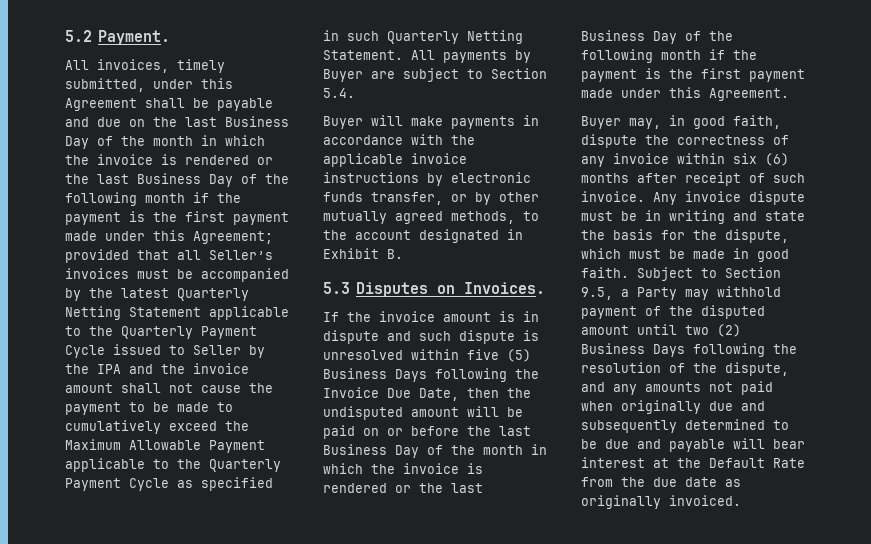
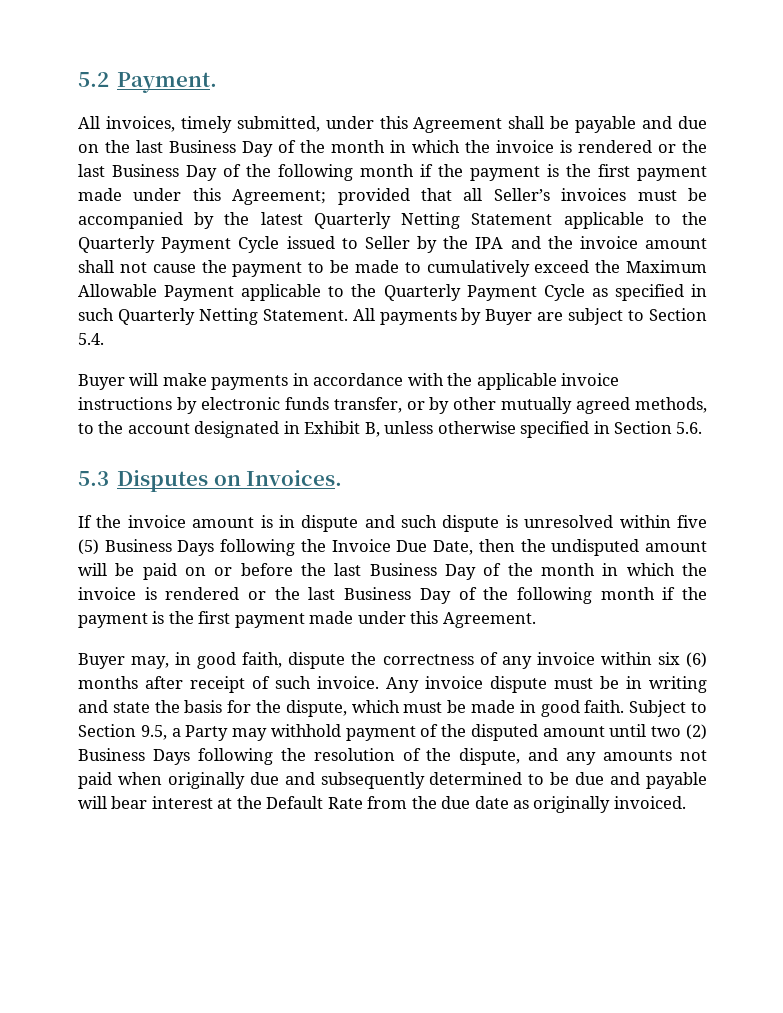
- Buyer will make payments in accordance with the applicable invoice instructions by electronic funds transfer, or by other mutually agreed methods, to the account designated in Exhibit B.
+ Buyer will make payments in accordance with the applicable invoice instructions by electronic funds transfer, or by other mutually agreed methods, to the account designated in Exhibit B, unless otherwise specified in Section 5.6.

